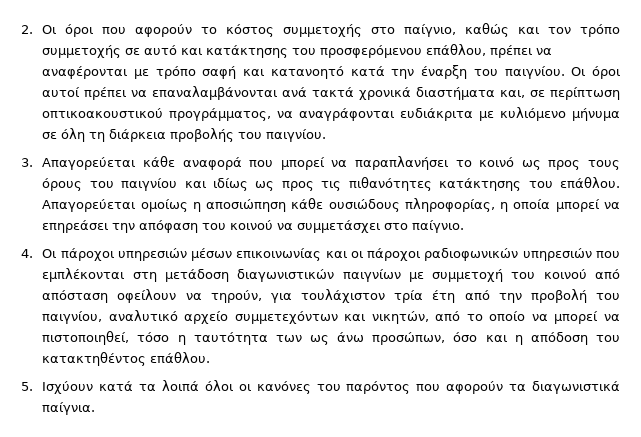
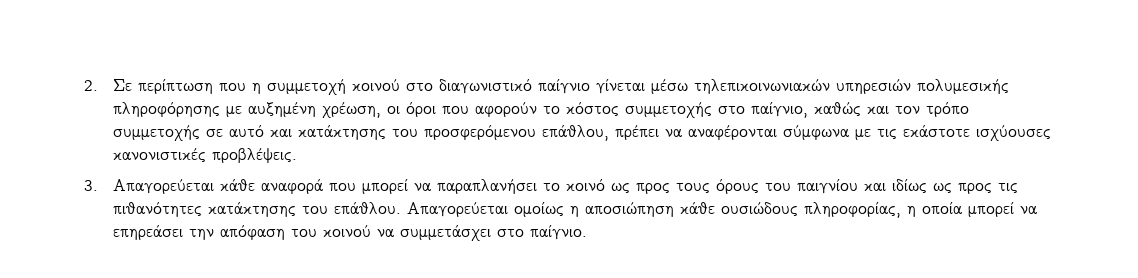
- 2. Οι όροι που αφορούν το κόστος συμμετοχής στο παίγνιο, καθώς και τον τρόπο συμμετοχής σε αυτό και κατάκτησης του προσφερόμενου επάθλου, πρέπει να αναφέρονται με τρόπο σαφή και κατανοητό κατά την έναρξη του παιγνίου. Οι όροι αυτοί πρέπει να επαναλαμβάνονται ανά τακτά χρονικά διαστήματα και, σε περίπτωση οπτικοακουστικού προγράμματος, να αναγράφονται ευδιάκριτα με κυλιόμενο μήνυμα σε όλη τη διάρκεια προβολής του παιγνίου.
+ 2. Σε περίπτωση που η συμμετοχή κοινού στο διαγωνιστικό παίγνιο γίνεται μέσω τηλεπικοινωνιακών υπηρεσιών πολυμεσικής πληροφόρησης με αυξημένη χρέωση, οι όροι που αφορούν το κόστος συμμετοχής στο παίγνιο, καθώς και τον τρόπο συμμετοχής σε αυτό και κατάκτησης του προσφερόμενου επάθλου, πρέπει να αναφέρονται σύμφωνα με τις εκάστοτε ισχύουσες κανονιστικές προβλέψεις.
- 4. Οι πάροχοι υπηρεσιών μέσων επικοινωνίας και οι πάροχοι ραδιοφωνικών υπηρεσιών που εμπλέκονται στη μετάδοση διαγωνιστικών παιγνίων με συμμετοχή του κοινού από απόσταση οφείλουν να τηρούν, για τουλάχιστον τρία έτη από την προβολή του παιγνίου, αναλυτικό αρχείο συμμετεχόντων και νικητών, από το οποίο να μπορεί να πιστοποιηθεί, τόσο η ταυτότητα των ως άνω προσώπων, όσο και η απόδοση του κατακτηθέντος επάθλου.
- 5. Ισχύουν κατά τα λοιπά όλοι οι κανόνες του παρόντος που αφορούν τα διαγωνιστικά παίγνια.

